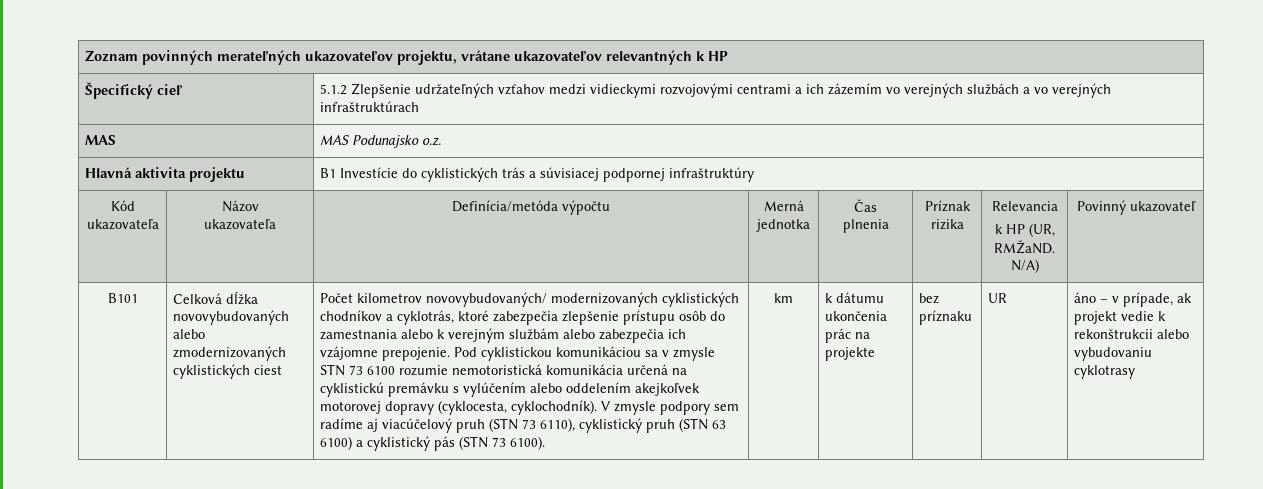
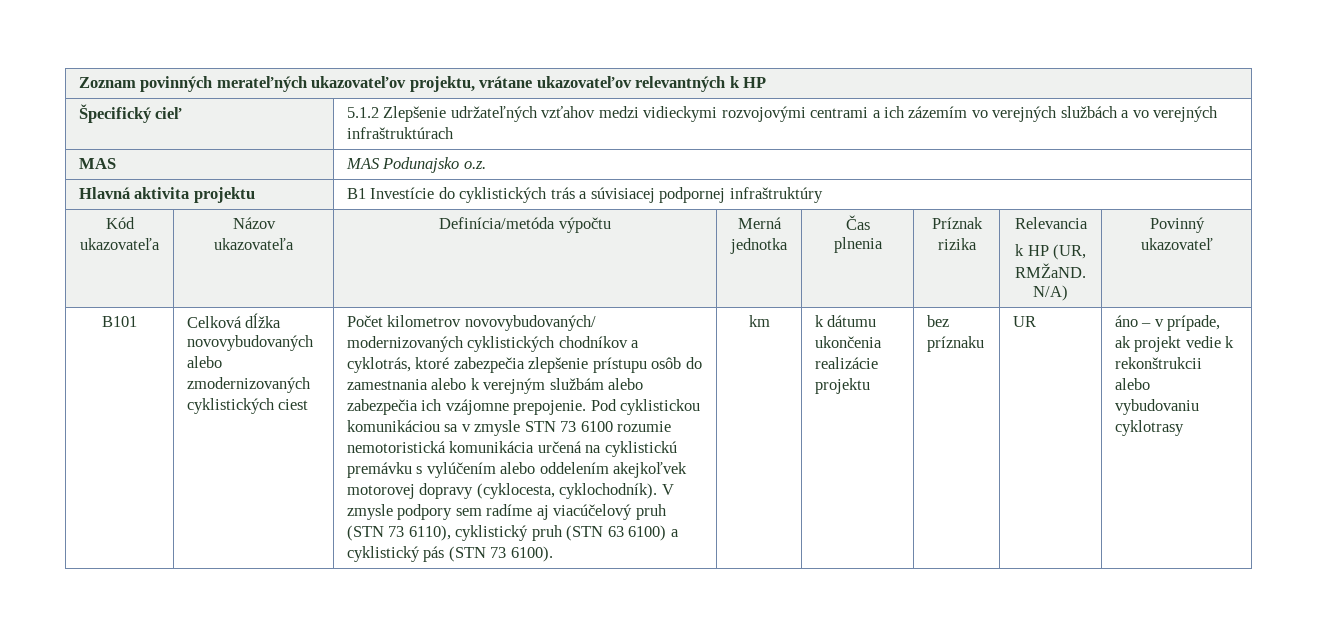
- k dátumu ukončenia prác na projekte
+ k dátumu ukončenia realizácie projektu

